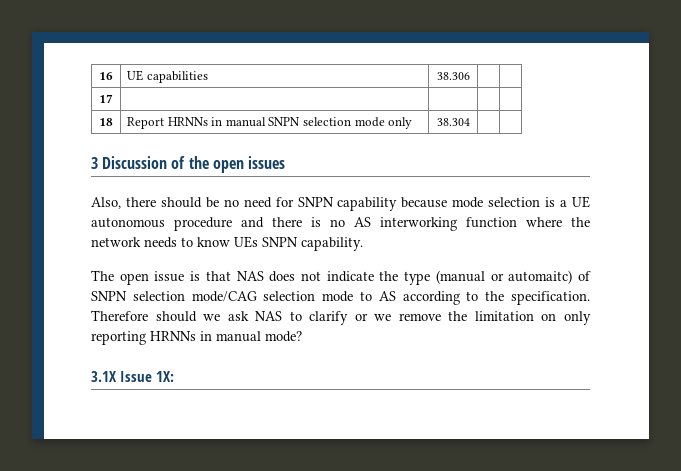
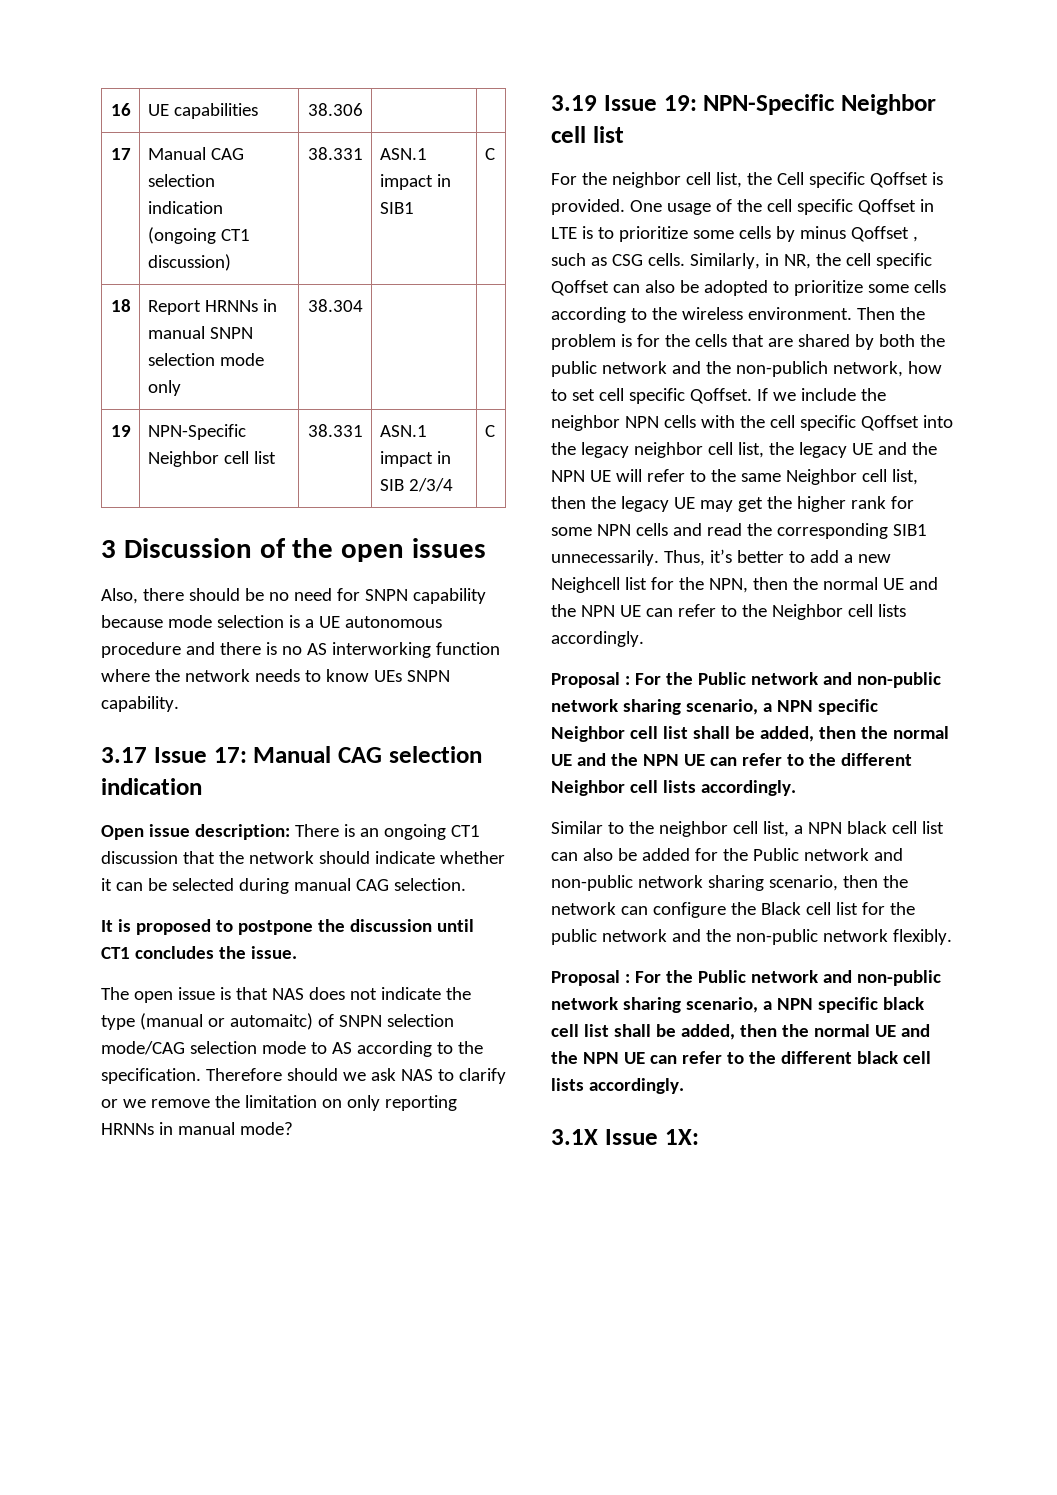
- 17 | | | |
+ 17 | Manual CAG selection indication (ongoing CT1 discussion) | 38.331 | ASN.1 impact in SIB1 | C
+ 19 | NPN-Specific Neighbor cell list | 38.331 | ASN.1 impact in SIB 2/3/4 | C
+ 3.17 Issue 17: Manual CAG selection indication
+ Open issue description: There is an ongoing CT1 discussion that the network should indicate whether it can be selected during manual CAG selection.
+ It is proposed to postpone the discussion until CT1 concludes the issue.
+ 3.19 Issue 19: NPN-Specific Neighbor cell list
+ For the neighbor cell list, the Cell specific Qoffset is provided. One usage of the cell specific Qoffset in LTE is to prioritize some cells by minus Qoffset , such as CSG cells. Similarly, in NR, the cell specific Qoffset can also be adopted to prioritize some cells according to the wireless environment. Then the problem is for the cells that are shared by both the public network and the non-publich network, how to set cell specific Qoffset. If we include the neighbor NPN cells with the cell specific Qoffset into the legacy neighbor cell list, the legacy UE and the NPN UE will refer to the same Neighbor cell list, then the legacy UE may get the higher rank for some NPN cells and read the corresponding SIB1 unnecessarily. Thus, it’s better to add a new Neighcell list for the NPN, then the normal UE and the NPN UE can refer to the Neighbor cell lists accordingly.
+ Proposal : For the Public network and non-public network sharing scenario, a NPN specific Neighbor cell list shall be added, then the normal UE and the NPN UE can refer to the different Neighbor cell lists accordingly.
+ Similar to the neighbor cell list, a NPN black cell list can also be added for the Public network and non-public network sharing scenario, then the network can configure the Black cell list for the public network and the non-public network flexibly.
+ Proposal : For the Public network and non-public network sharing scenario, a NPN specific black cell list shall be added, then the normal UE and the NPN UE can refer to the different black cell lists accordingly.

